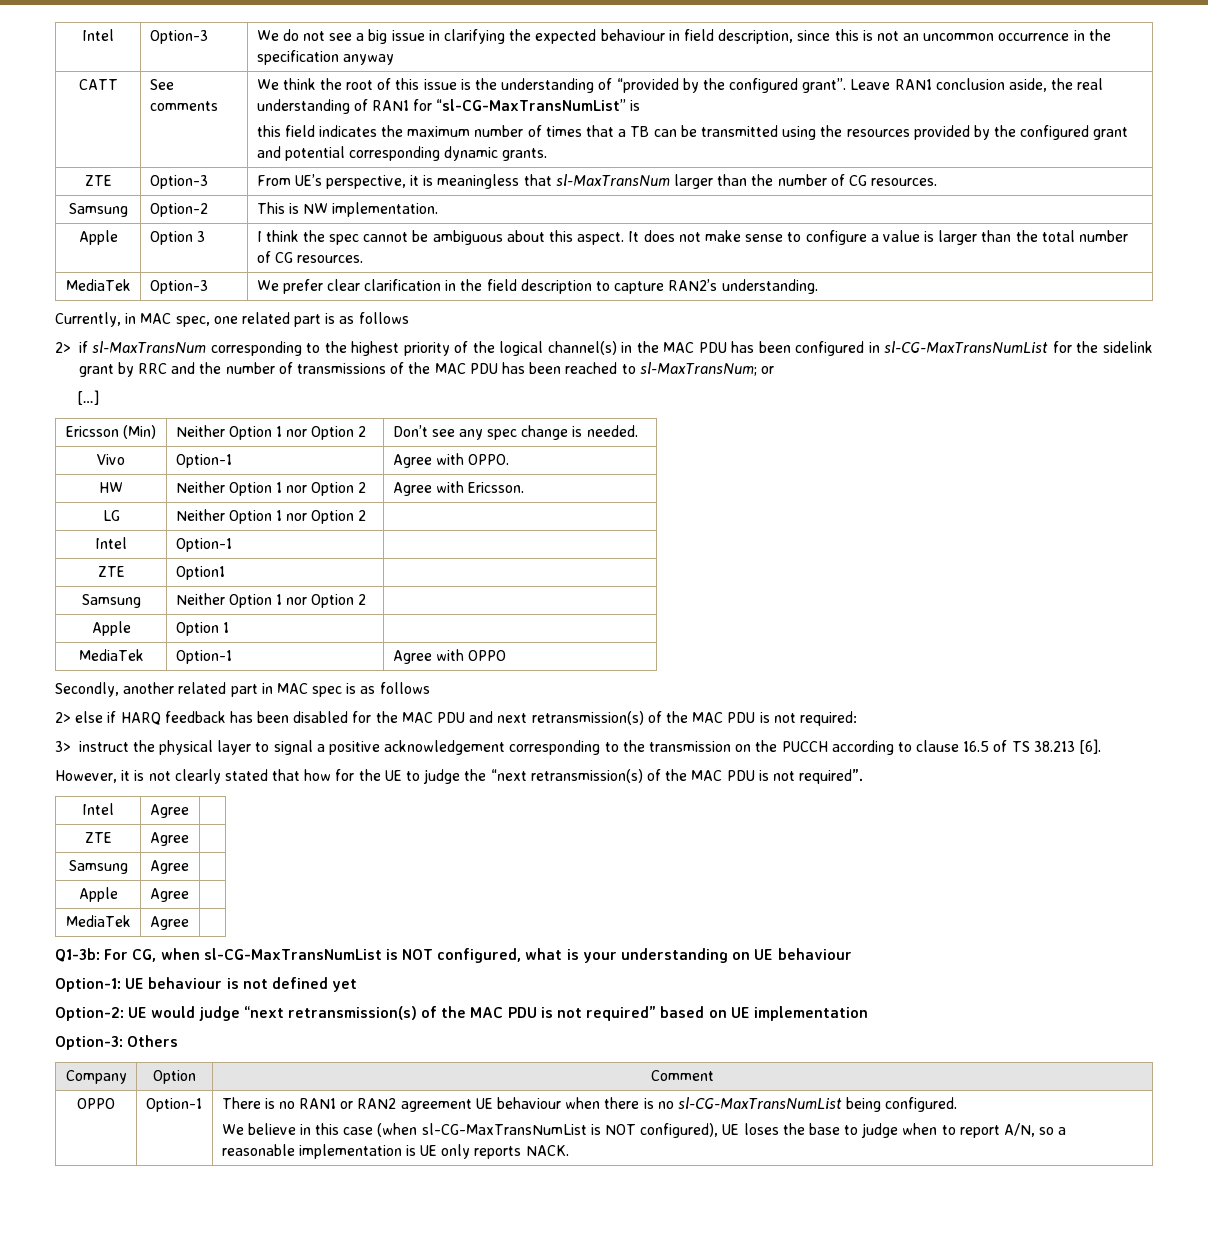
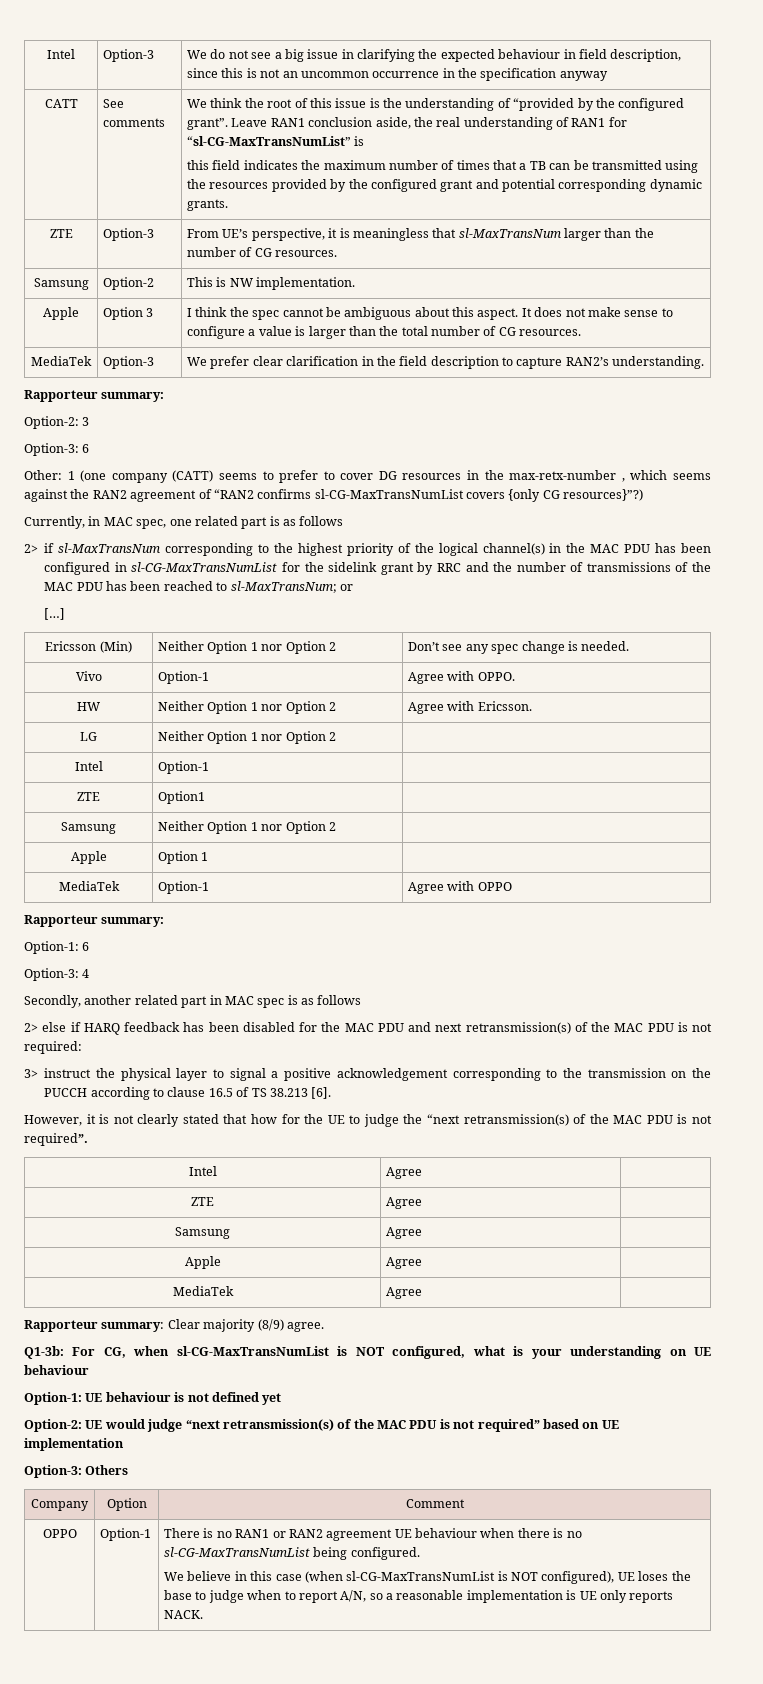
  MediaTek | Option-3 | We prefer clear clarification in the field description to capture RAN2’s understanding.
+ Rapporteur summary:
+ Option-2: 3
+ Option-3: 6
+ Other: 1 (one company (CATT) seems to prefer to cover DG resources in the max-retx-number , which seems against the RAN2 agreement of “RAN2 confirms sl-CG-MaxTransNumList covers {only CG resources}”?)
  MediaTek | Option-1 | Agree with OPPO
+ Rapporteur summary:
+ Option-1: 6
+ Option-3: 4
+ Rapporteur summary: Clear majority (8/9) agree.

